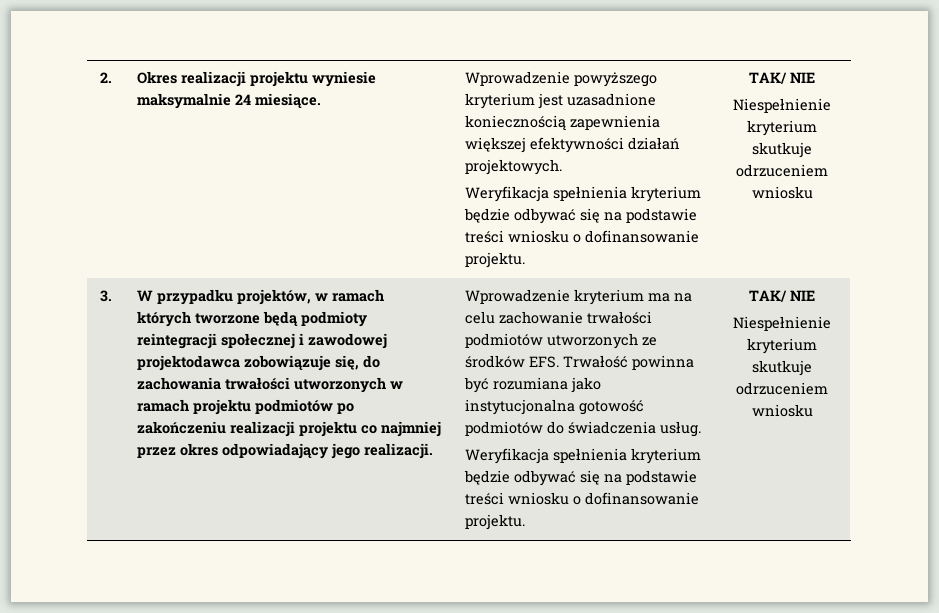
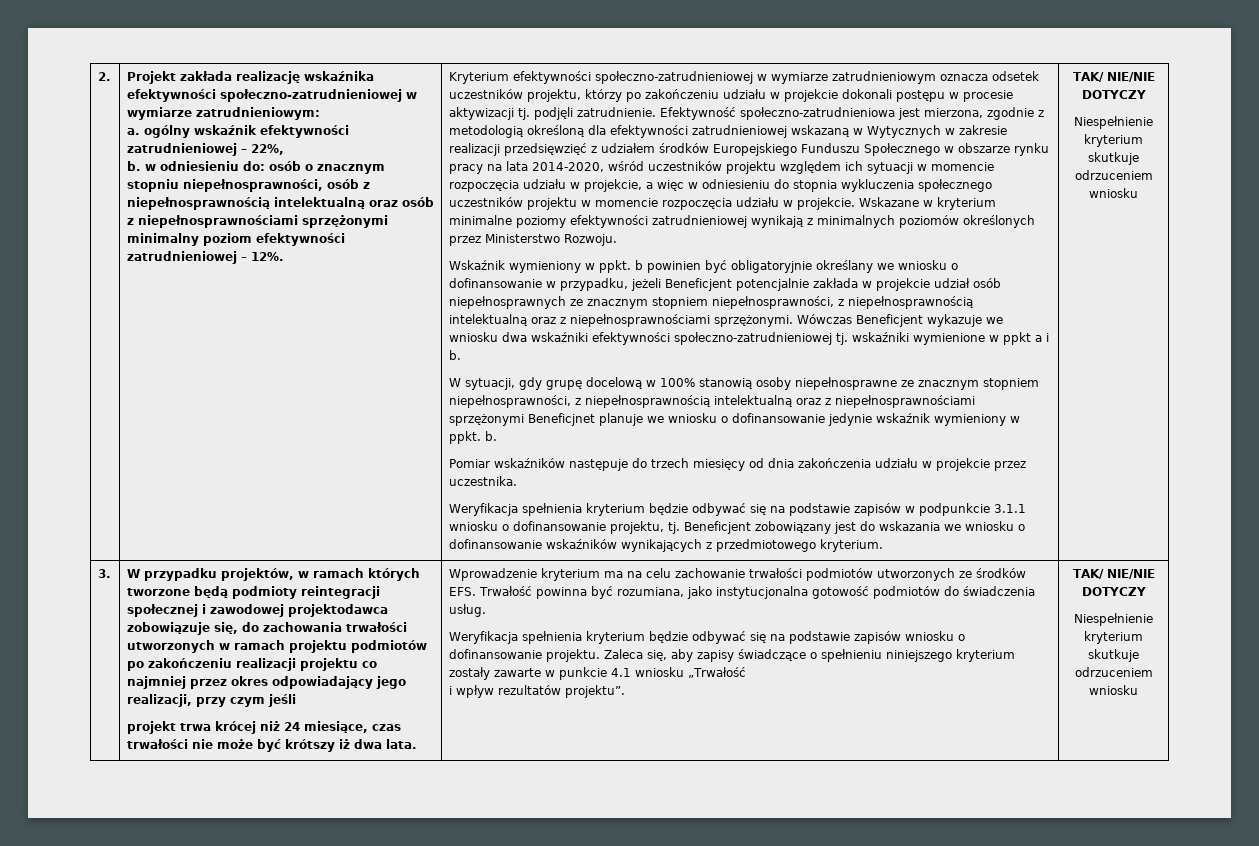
- Okres realizacji projektu wyniesie maksymalnie 24 miesiące. | Wprowadzenie powyższego kryterium jest uzasadnione koniecznością zapewnienia większej efektywności działań projektowych.
- Weryfikacja spełnienia kryterium będzie odbywać się na podstawie treści wniosku o dofinansowanie projektu. | TAK/ NIE
+ Projekt zakłada realizację wskaźnika efektywności społeczno-zatrudnieniowej w wymiarze zatrudnieniowym:
+ a. ogólny wskaźnik efektywności zatrudnieniowej – 22%,
+ b. w odniesieniu do: osób o znacznym stopniu niepełnosprawności, osób z niepełnosprawnością intelektualną oraz osób z niepełnosprawnościami sprzężonymi minimalny poziom efektywności zatrudnieniowej – 12%. | Kryterium efektywności społeczno-zatrudnieniowej w wymiarze zatrudnieniowym oznacza odsetek uczestników projektu, którzy po zakończeniu udziału w projekcie dokonali postępu w procesie aktywizacji tj. podjęli zatrudnienie. Efektywność społeczno-zatrudnieniowa jest mierzona, zgodnie z metodologią określoną dla efektywności zatrudnieniowej wskazaną w Wytycznych w zakresie realizacji przedsięwzięć z udziałem środków Europejskiego Funduszu Społecznego w obszarze rynku pracy na lata 2014-2020, wśród uczestników projektu względem ich sytuacji w momencie rozpoczęcia udziału w projekcie, a więc w odniesieniu do stopnia wykluczenia społecznego uczestników projektu w momencie rozpoczęcia udziału w projekcie. Wskazane w kryterium minimalne poziomy efektywności zatrudnieniowej wynikają z minimalnych poziomów określonych przez Ministerstwo Rozwoju.
+ Wskaźnik wymieniony w ppkt. b powinien być obligatoryjnie określany we wniosku o dofinansowanie w przypadku, jeżeli Beneficjent potencjalnie zakłada w projekcie udział osób niepełnosprawnych ze znacznym stopniem niepełnosprawności, z niepełnosprawnością intelektualną oraz z niepełnosprawnościami sprzężonymi. Wówczas Beneficjent wykazuje we wniosku dwa wskaźniki efektywności społeczno-zatrudnieniowej tj. wskaźniki wymienione w ppkt a i b.
+ W sytuacji, gdy grupę docelową w 100% stanowią osoby niepełnosprawne ze znacznym stopniem niepełnosprawności, z niepełnosprawnością intelektualną oraz z niepełnosprawnościami sprzężonymi Beneficjnet planuje we wniosku o dofinansowanie jedynie wskaźnik wymieniony w ppkt. b.
+ Pomiar wskaźników następuje do trzech miesięcy od dnia zakończenia udziału w projekcie przez uczestnika.
+ Weryfikacja spełnienia kryterium będzie odbywać się na podstawie zapisów w podpunkcie 3.1.1 wniosku o dofinansowanie projektu, tj. Beneficjent zobowiązany jest do wskazania we wniosku o dofinansowanie wskaźników wynikających z przedmiotowego kryterium. | TAK/ NIE/NIE DOTYCZY
- W przypadku projektów, w ramach których tworzone będą podmioty reintegracji społecznej i zawodowej projektodawca zobowiązuje się, do zachowania trwałości utworzonych w ramach projektu podmiotów po zakończeniu realizacji projektu co najmniej przez okres odpowiadający jego realizacji.
+ W przypadku projektów, w ramach których tworzone będą podmioty reintegracji społecznej i zawodowej projektodawca zobowiązuje się, do zachowania trwałości utworzonych w ramach projektu podmiotów po zakończeniu realizacji projektu co najmniej przez okres odpowiadający jego realizacji, przy czym jeśli
+ projekt trwa krócej niż 24 miesiące, czas trwałości nie może być krótszy iż dwa lata.
- Wprowadzenie kryterium ma na celu zachowanie trwałości podmiotów utworzonych ze środków EFS. Trwałość powinna być rozumiana jako instytucjonalna gotowość podmiotów do świadczenia usług.
- Weryfikacja spełnienia kryterium będzie odbywać się na podstawie treści wniosku o dofinansowanie projektu. | TAK/ NIE
+ Wprowadzenie kryterium ma na celu zachowanie trwałości podmiotów utworzonych ze środków EFS. Trwałość powinna być rozumiana, jako instytucjonalna gotowość podmiotów do świadczenia usług.
+ Weryfikacja spełnienia kryterium będzie odbywać się na podstawie zapisów wniosku o dofinansowanie projektu. Zaleca się, aby zapisy świadczące o spełnieniu niniejszego kryterium zostały zawarte w punkcie 4.1 wniosku „Trwałość
+ i wpływ rezultatów projektu”. | TAK/ NIE/NIE DOTYCZY

